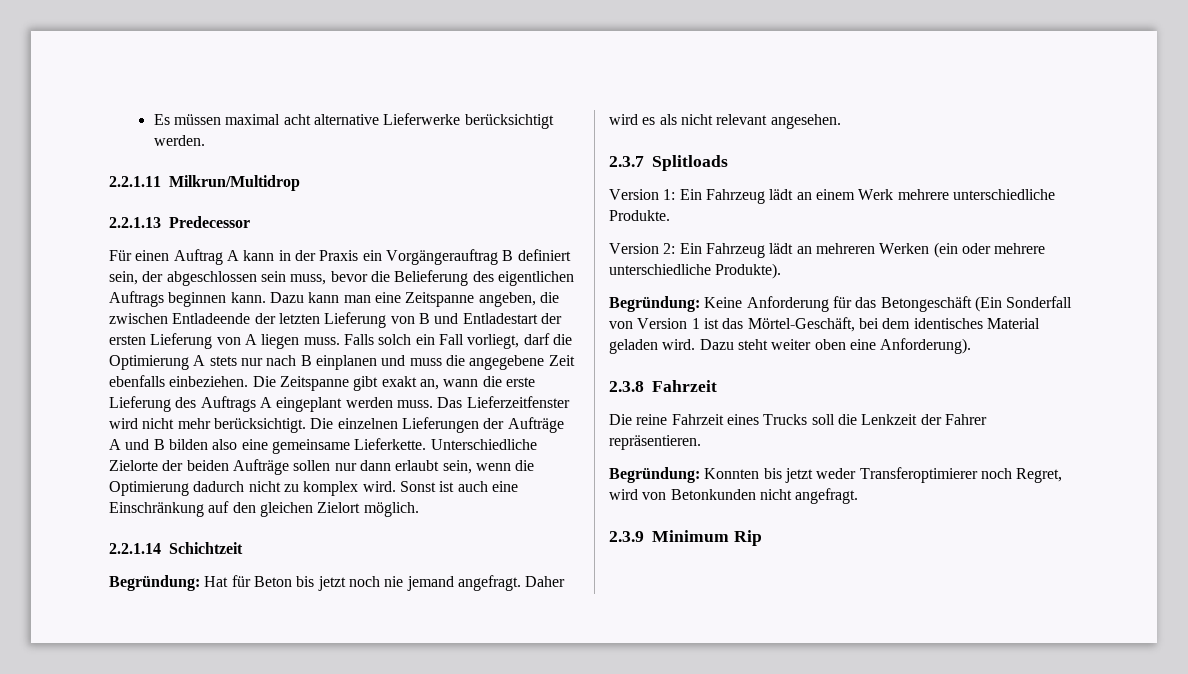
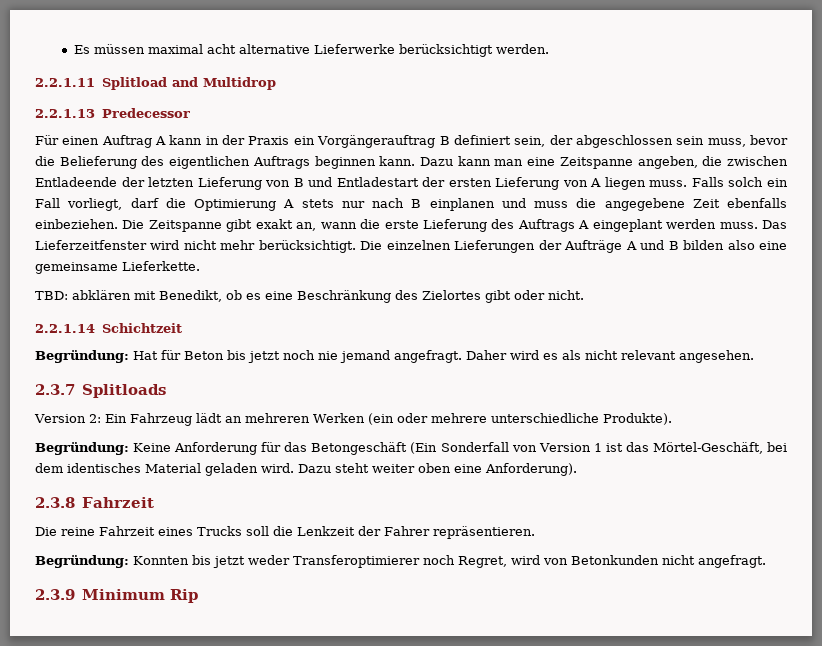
- 2.2.1.11 Milkrun/Multidrop
+ 2.2.1.11 Splitload and Multidrop
- Die einzelnen Lieferungen der Aufträge A und B bilden also eine gemeinsame Lieferkette. Unterschiedliche Zielorte der beiden Aufträge sollen nur dann erlaubt sein, wenn die Optimierung dadurch nicht zu komplex wird. Sonst ist auch eine Einschränkung auf den gleichen Zielort möglich.
+ Die einzelnen Lieferungen der Aufträge A und B bilden also eine gemeinsame Lieferkette.
+ TBD: abklären mit Benedikt, ob es eine Beschränkung des Zielortes gibt oder nicht.
- Version 1: Ein Fahrzeug lädt an einem Werk mehrere unterschiedliche Produkte.

